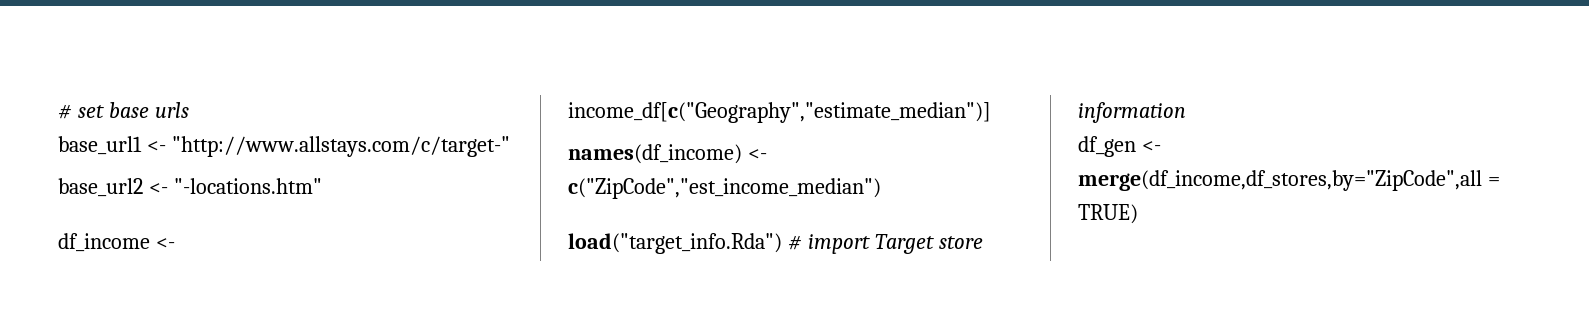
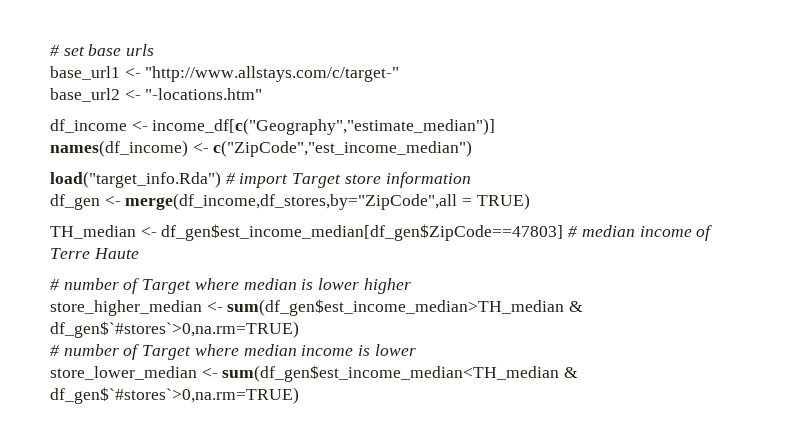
+ TH_median <- df_gen$est_income_median[df_gen$ZipCode==47803] # median income of Terre Haute
+ # number of Target where median is lower higher
+ store_higher_median <- sum(df_gen$est_income_median>TH_median & df_gen$`#stores`>0,na.rm=TRUE)
+ # number of Target where median income is lower
+ store_lower_median <- sum(df_gen$est_income_median<TH_median & df_gen$`#stores`>0,na.rm=TRUE)

